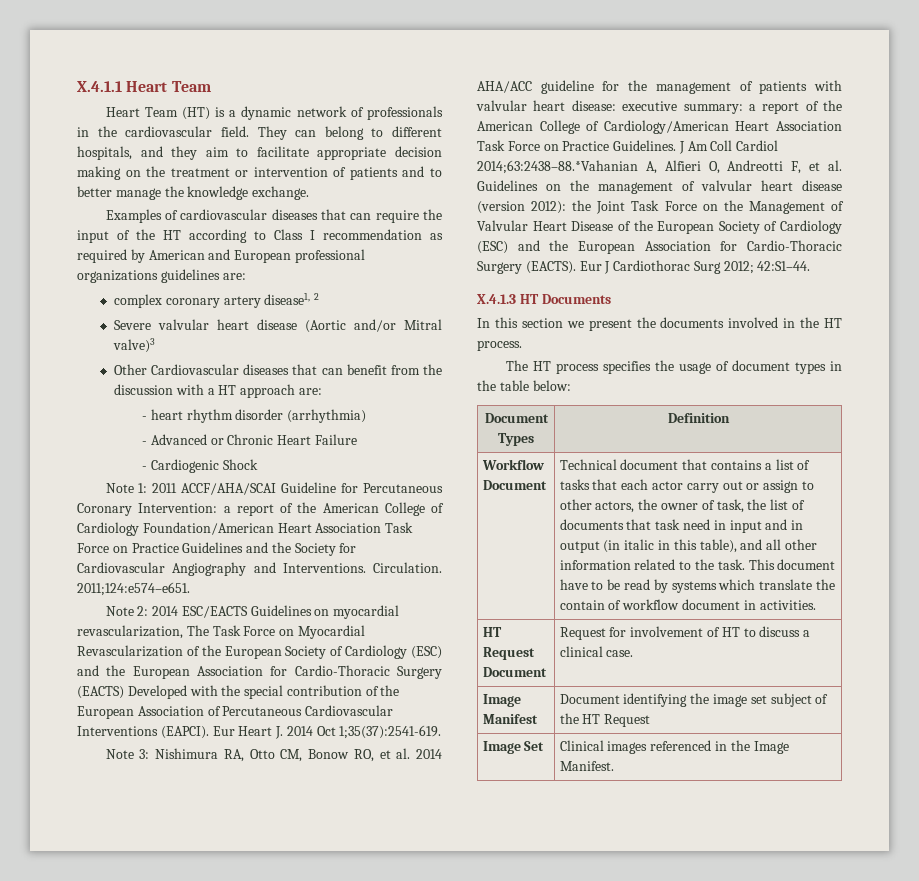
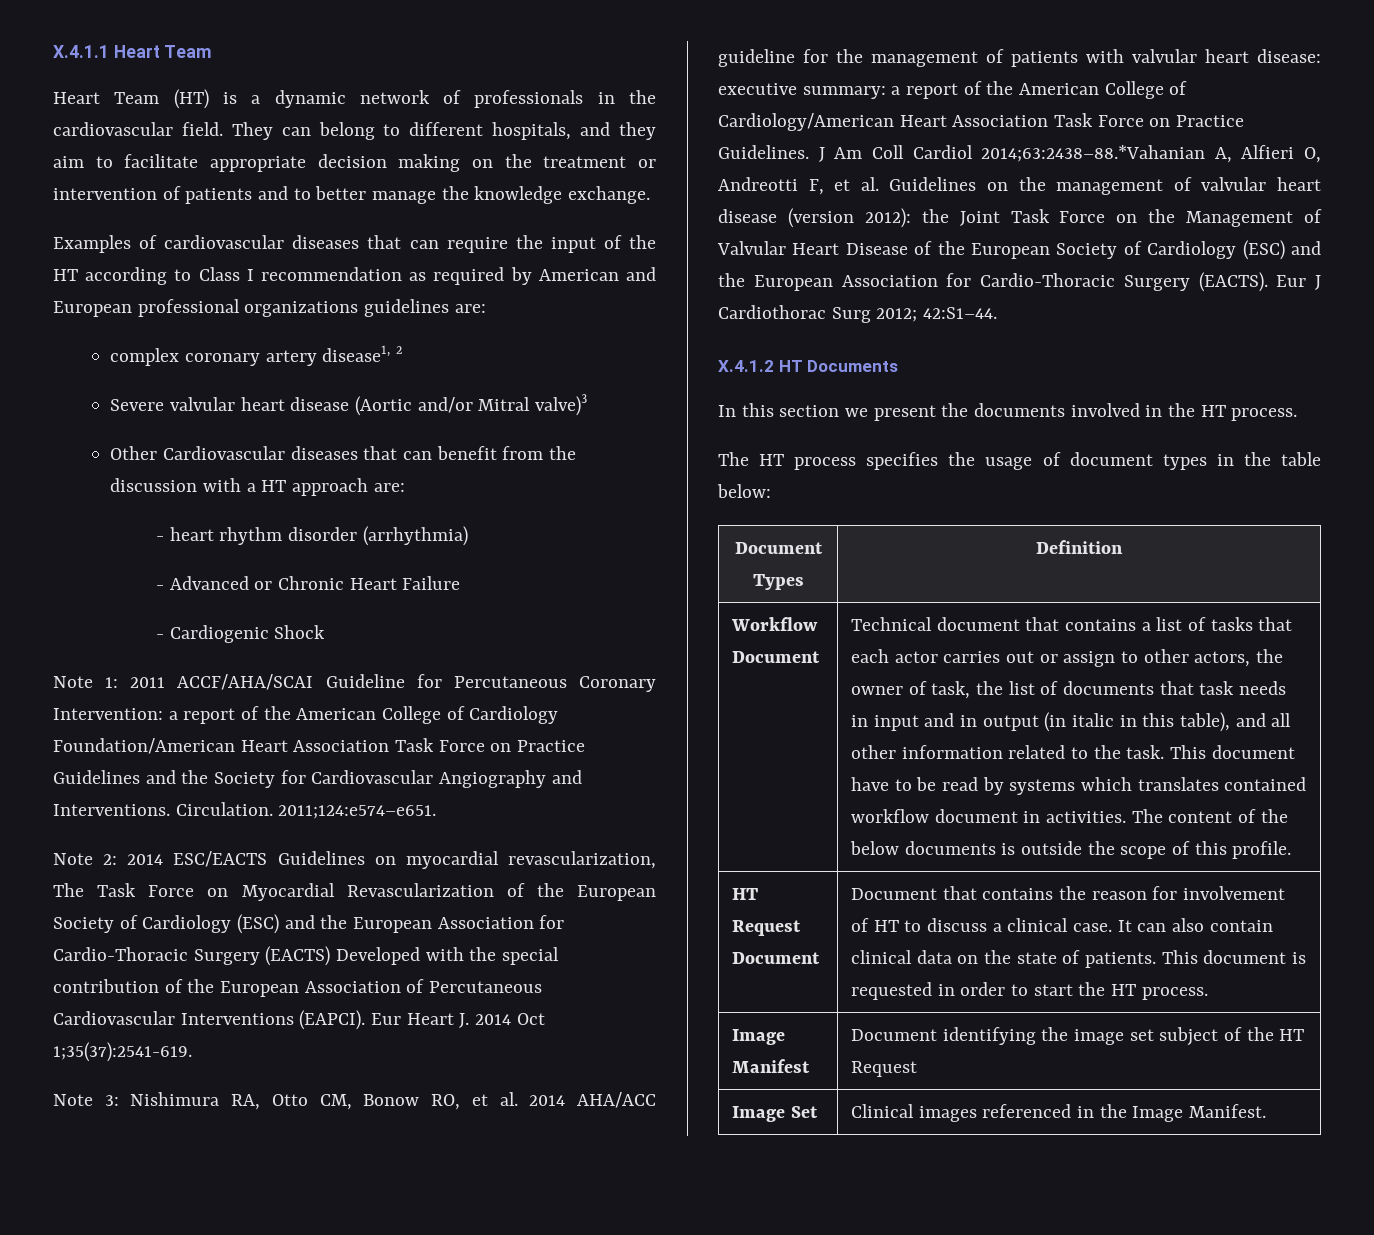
- X.4.1.3 HT Documents
+ X.4.1.2 HT Documents
- Technical document that contains a list of tasks that each actor carry out or assign to other actors, the owner of task, the list of documents that task need in input and in output (in italic in this table), and all other information related to the task.
+ Technical document that contains a list of tasks that each actor carries out or assign to other actors, the owner of task, the list of documents that task needs in input and in output (in italic in this table), and all other information related to the task.
- This document have to be read by systems which translate the contain of workflow document in activities.
- HT Request Document | Request for involvement of HT to discuss a clinical case.
+ This document have to be read by systems which translates contained workflow document in activities. The content of the below documents is outside the scope of this profile.
+ HT Request Document | Document that contains the reason for involvement of HT to discuss a clinical case. It can also contain clinical data on the state of patients. This document is requested in order to start the HT process.

